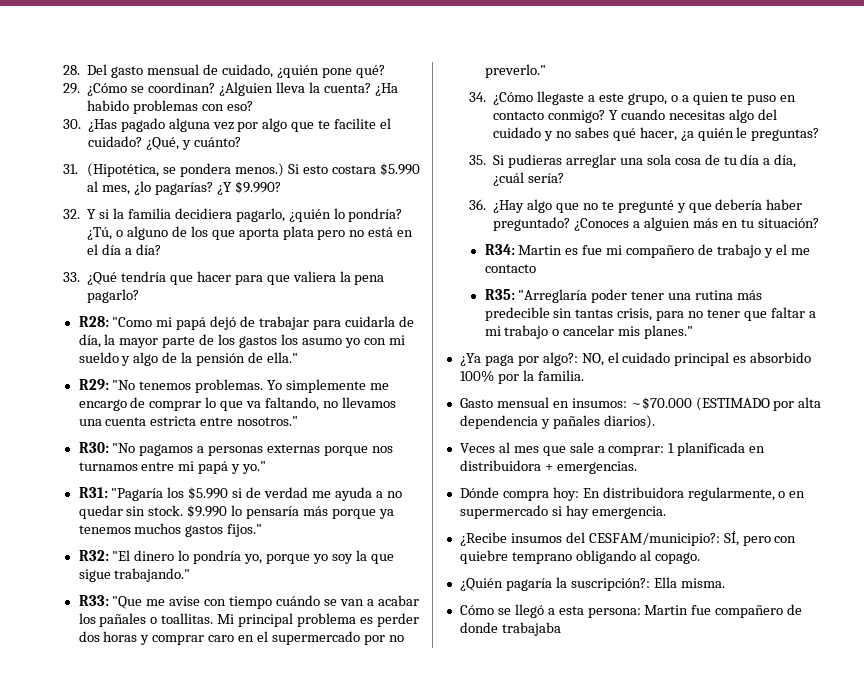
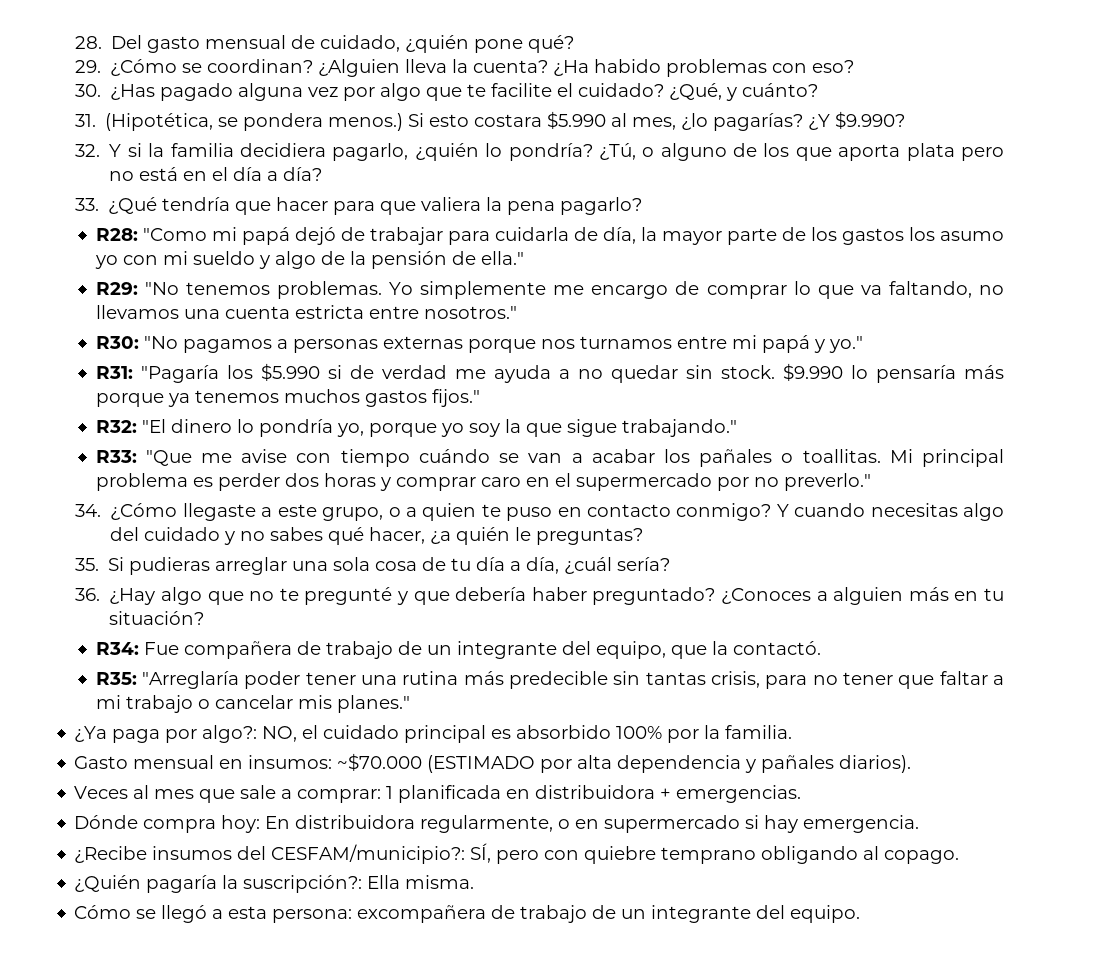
- R34: Martin es fue mi compañero de trabajo y el me contacto
+ R34: Fue compañera de trabajo de un integrante del equipo, que la contactó.
- Cómo se llegó a esta persona: Martin fue compañero de donde trabajaba
+ Cómo se llegó a esta persona: excompañera de trabajo de un integrante del equipo.

